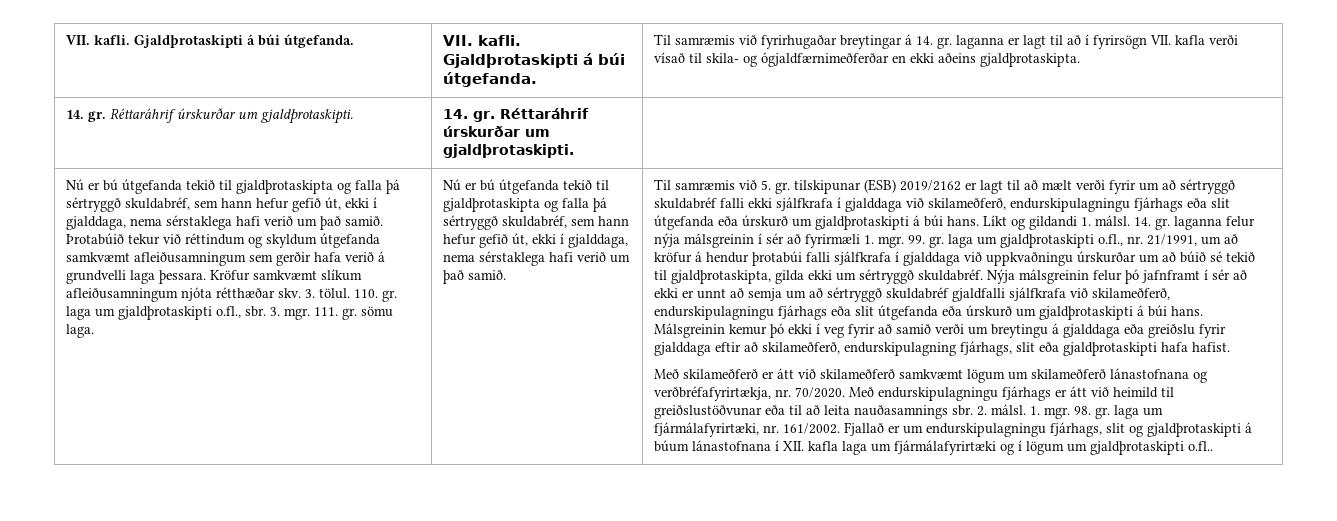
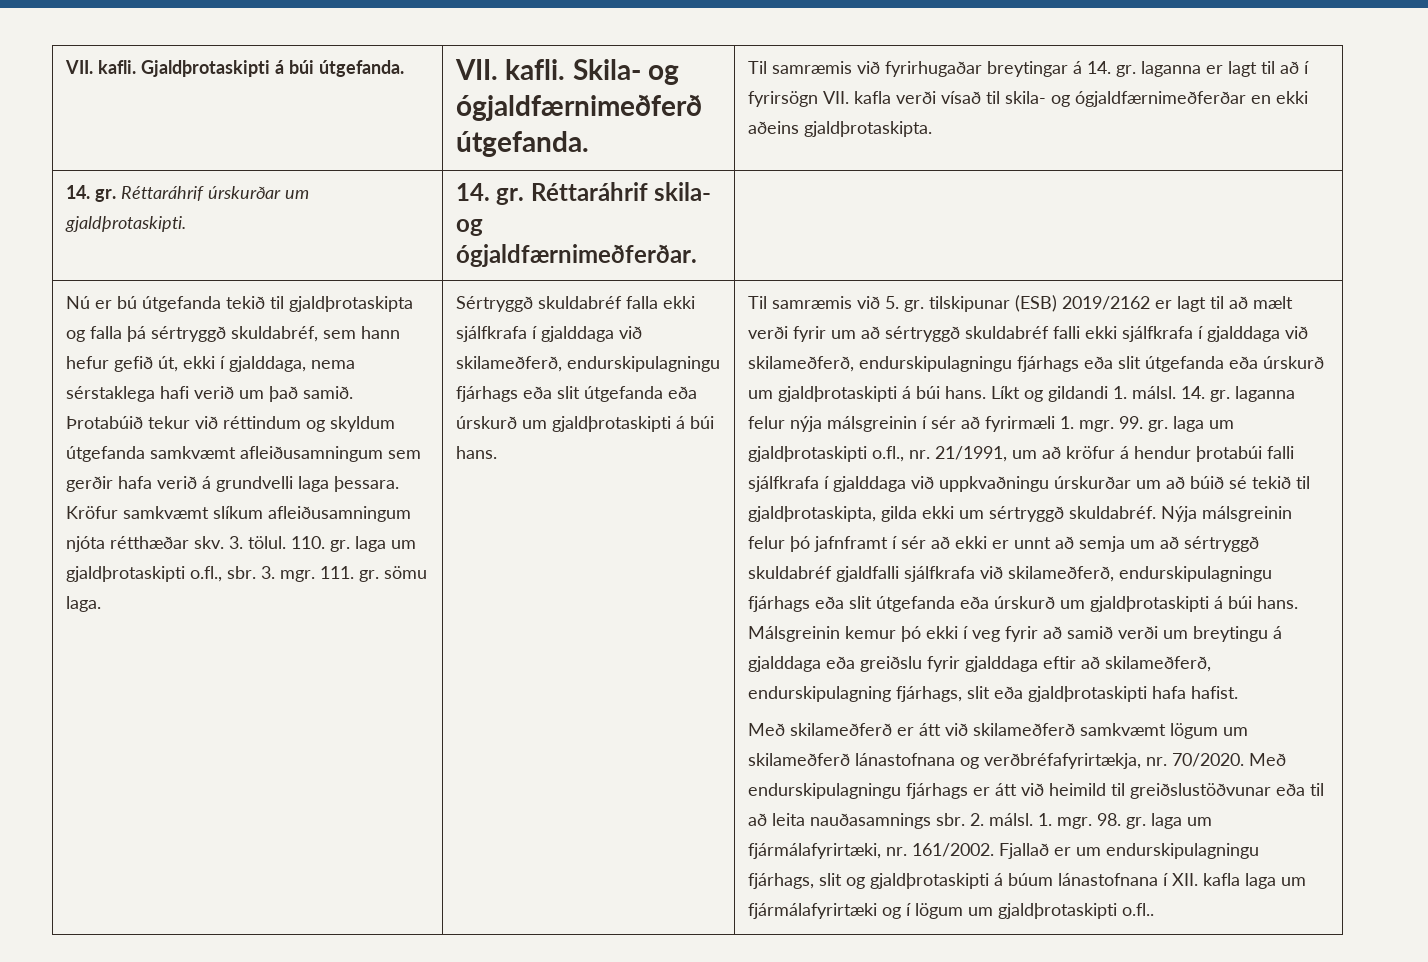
- VII. kafli. Gjaldþrotaskipti á búi útgefanda. | VII. kafli. Gjaldþrotaskipti á búi útgefanda. | Til samræmis við fyrirhugaðar breytingar á 14. gr. laganna er lagt til að í fyrirsögn VII. kafla verði vísað til skila- og ógjaldfærnimeðferðar en ekki aðeins gjaldþrotaskipta.
+ VII. kafli. Gjaldþrotaskipti á búi útgefanda. | VII. kafli. Skila- og ógjaldfærnimeðferð útgefanda. | Til samræmis við fyrirhugaðar breytingar á 14. gr. laganna er lagt til að í fyrirsögn VII. kafla verði vísað til skila- og ógjaldfærnimeðferðar en ekki aðeins gjaldþrotaskipta.
- 14. gr. Réttaráhrif úrskurðar um gjaldþrotaskipti. | 14. gr. Réttaráhrif úrskurðar um gjaldþrotaskipti. |
+ 14. gr. Réttaráhrif úrskurðar um gjaldþrotaskipti. | 14. gr. Réttaráhrif skila- og ógjaldfærnimeðferðar. |
- 111. gr. sömu laga. | Nú er bú útgefanda tekið til gjaldþrotaskipta og falla þá sértryggð skuldabréf, sem hann hefur gefið út, ekki í gjalddaga, nema sérstaklega hafi verið um það samið.
+ 111. gr. sömu laga. | Sértryggð skuldabréf falla ekki sjálfkrafa í gjalddaga við skilameðferð, endurskipulagningu fjárhags eða slit útgefanda eða úrskurð um gjaldþrotaskipti á búi hans.

